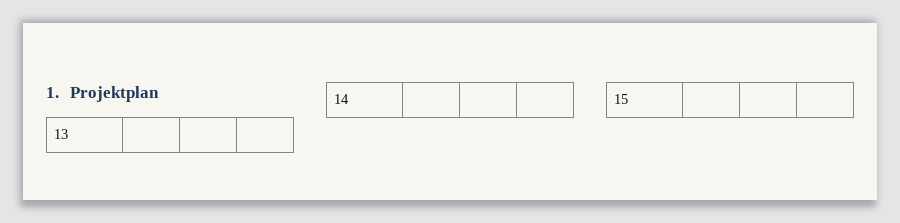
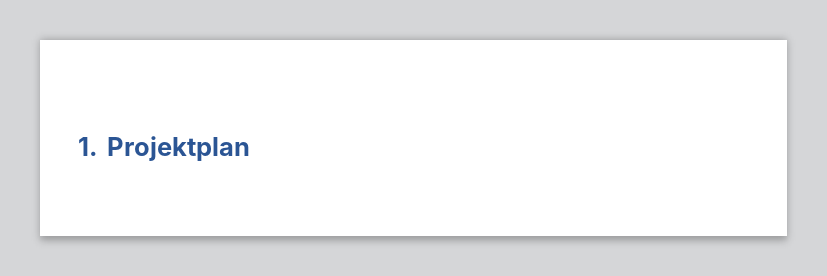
- 13 | | |
- 14 | | |
- 15 | | |

